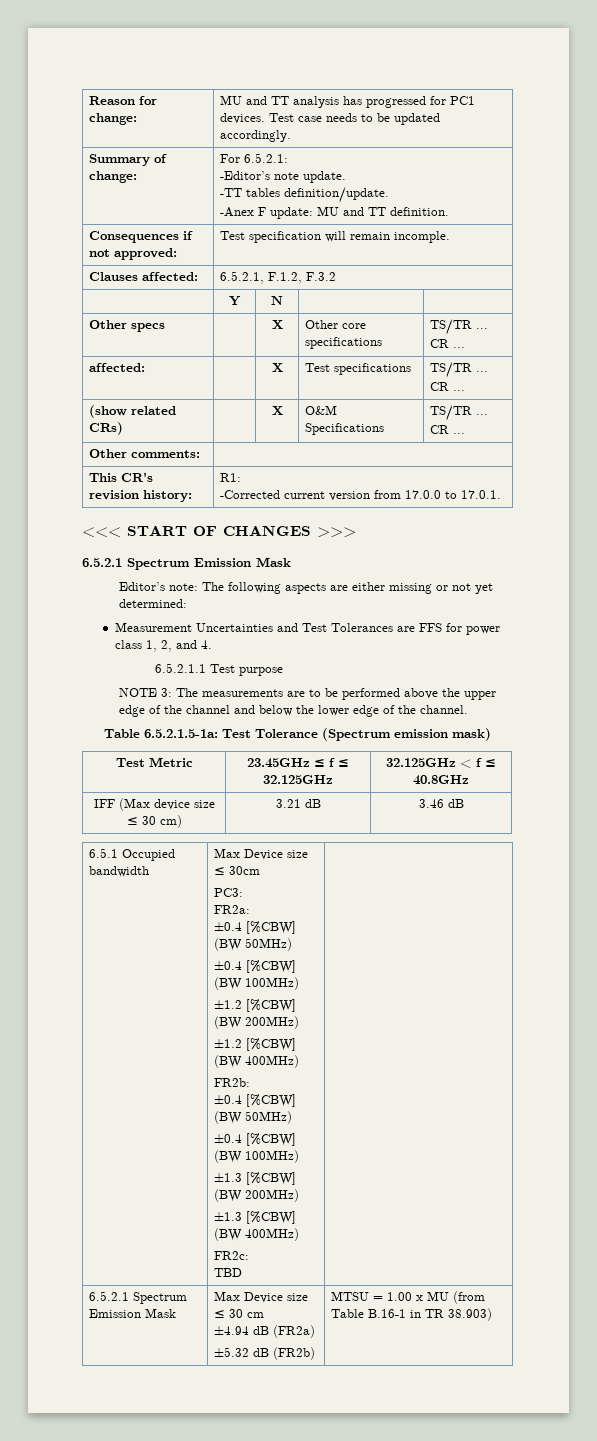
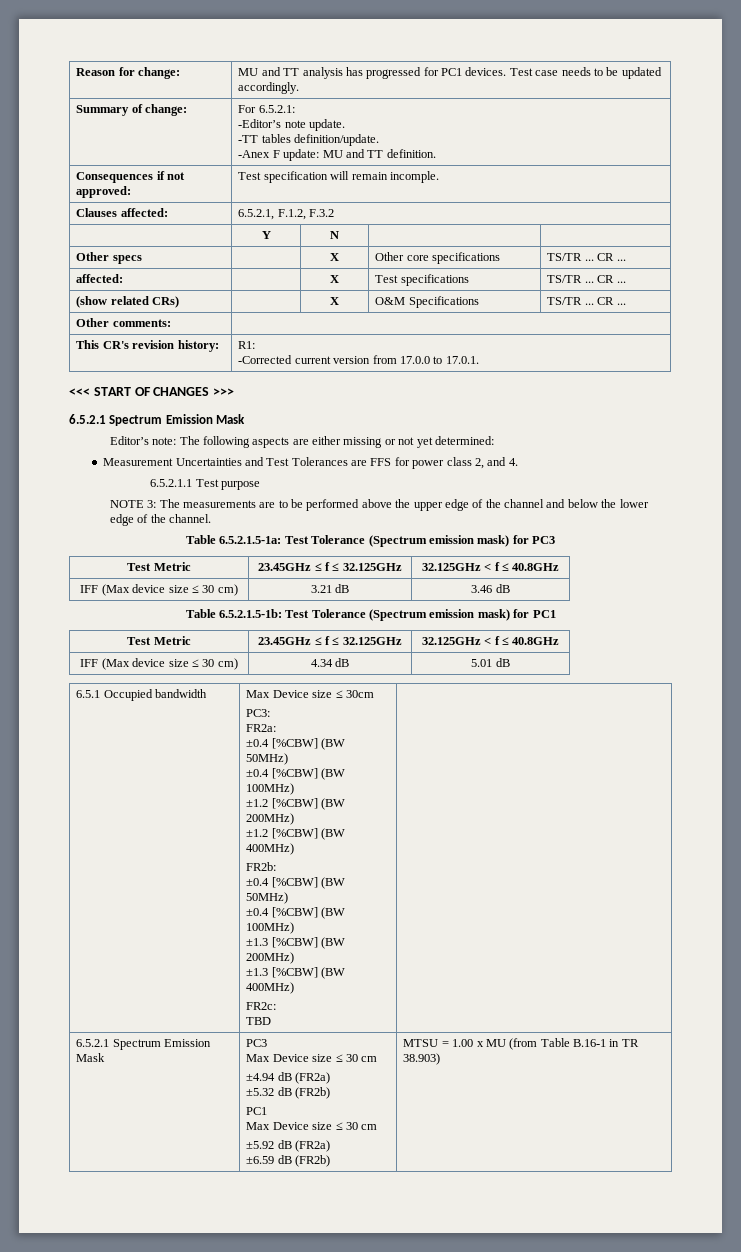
- Measurement Uncertainties and Test Tolerances are FFS for power class 1, 2, and 4.
+ Measurement Uncertainties and Test Tolerances are FFS for power class 2, and 4.
- Table 6.5.2.1.5-1a: Test Tolerance (Spectrum emission mask)
+ Table 6.5.2.1.5-1a: Test Tolerance (Spectrum emission mask) for PC3
+ Table 6.5.2.1.5-1b: Test Tolerance (Spectrum emission mask) for PC1
+ Test Metric | 23.45GHz ≤ f ≤ 32.125GHz | 32.125GHz < f ≤ 40.8GHz
+ IFF (Max device size ≤ 30 cm) | 4.34 dB | 5.01 dB
  TBD |
- 6.5.2.1 Spectrum Emission Mask
+ 6.5.2.1 Spectrum Emission Mask | PC3
  ±5.32 dB (FR2b)
+ PC1
+ Max Device size ≤ 30 cm
+ ±5.92 dB (FR2a)
+ ±6.59 dB (FR2b)

